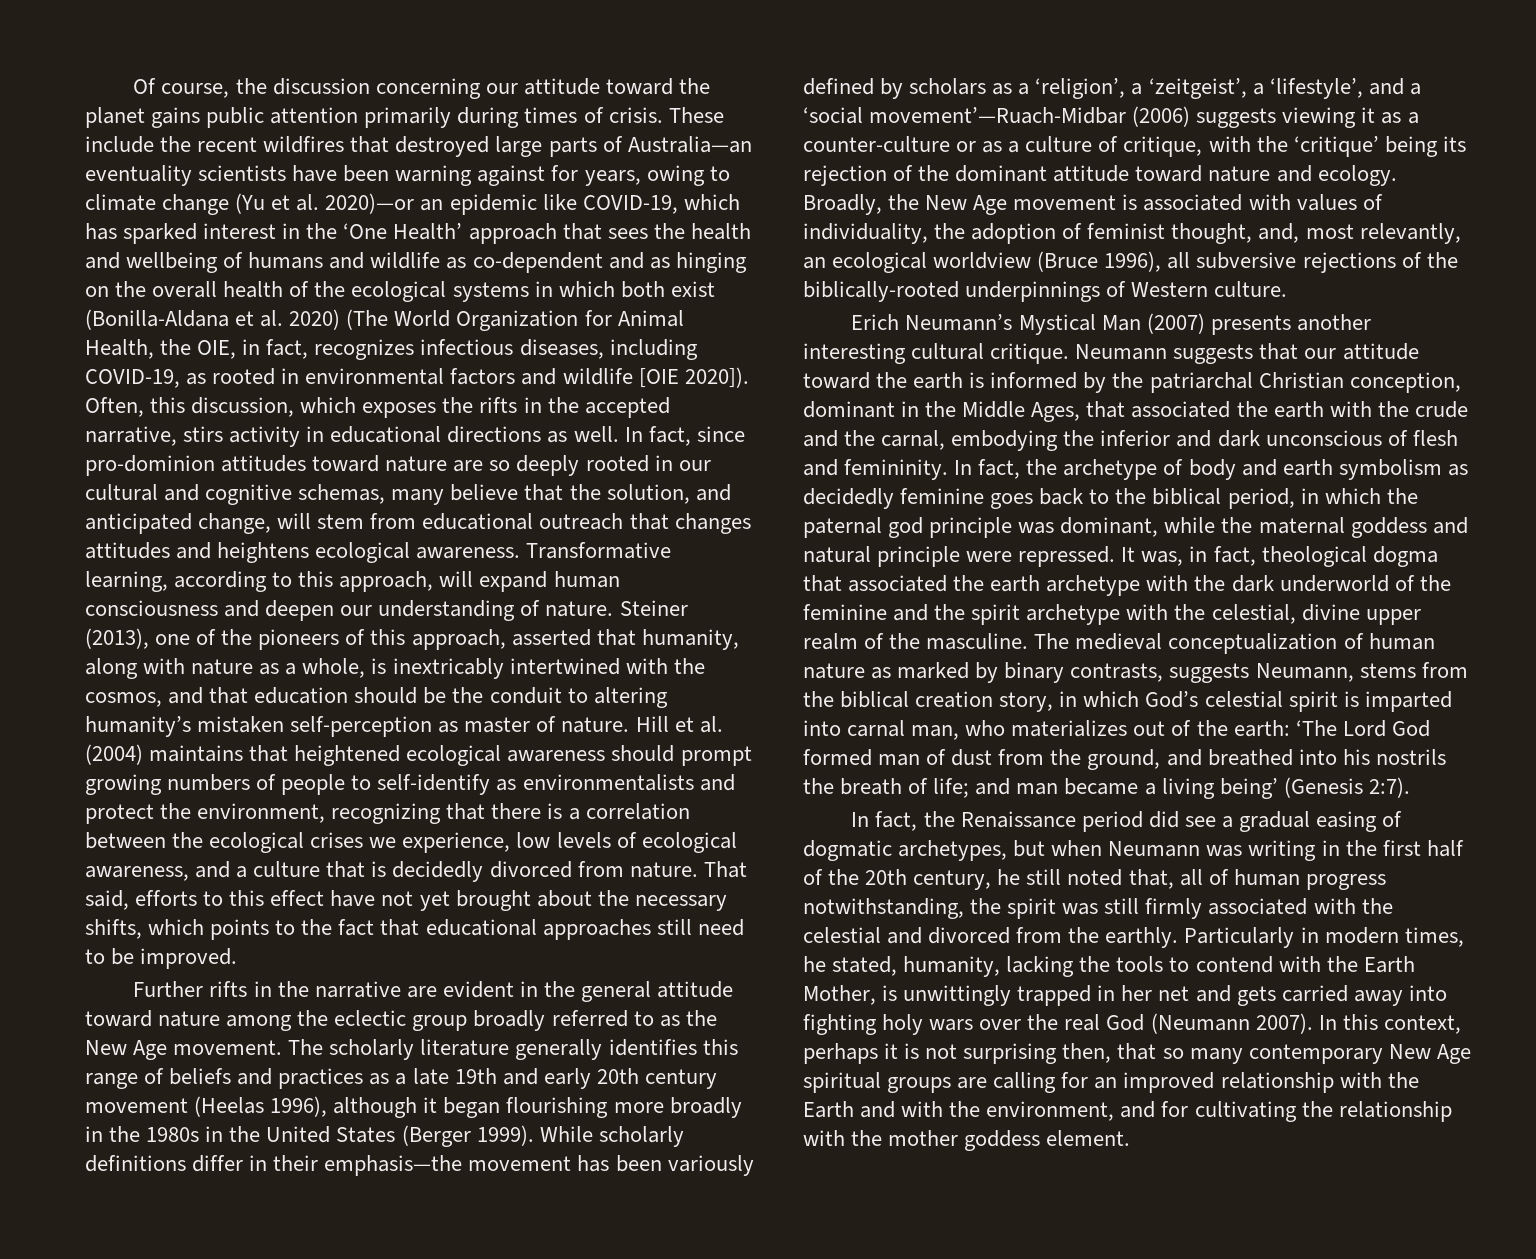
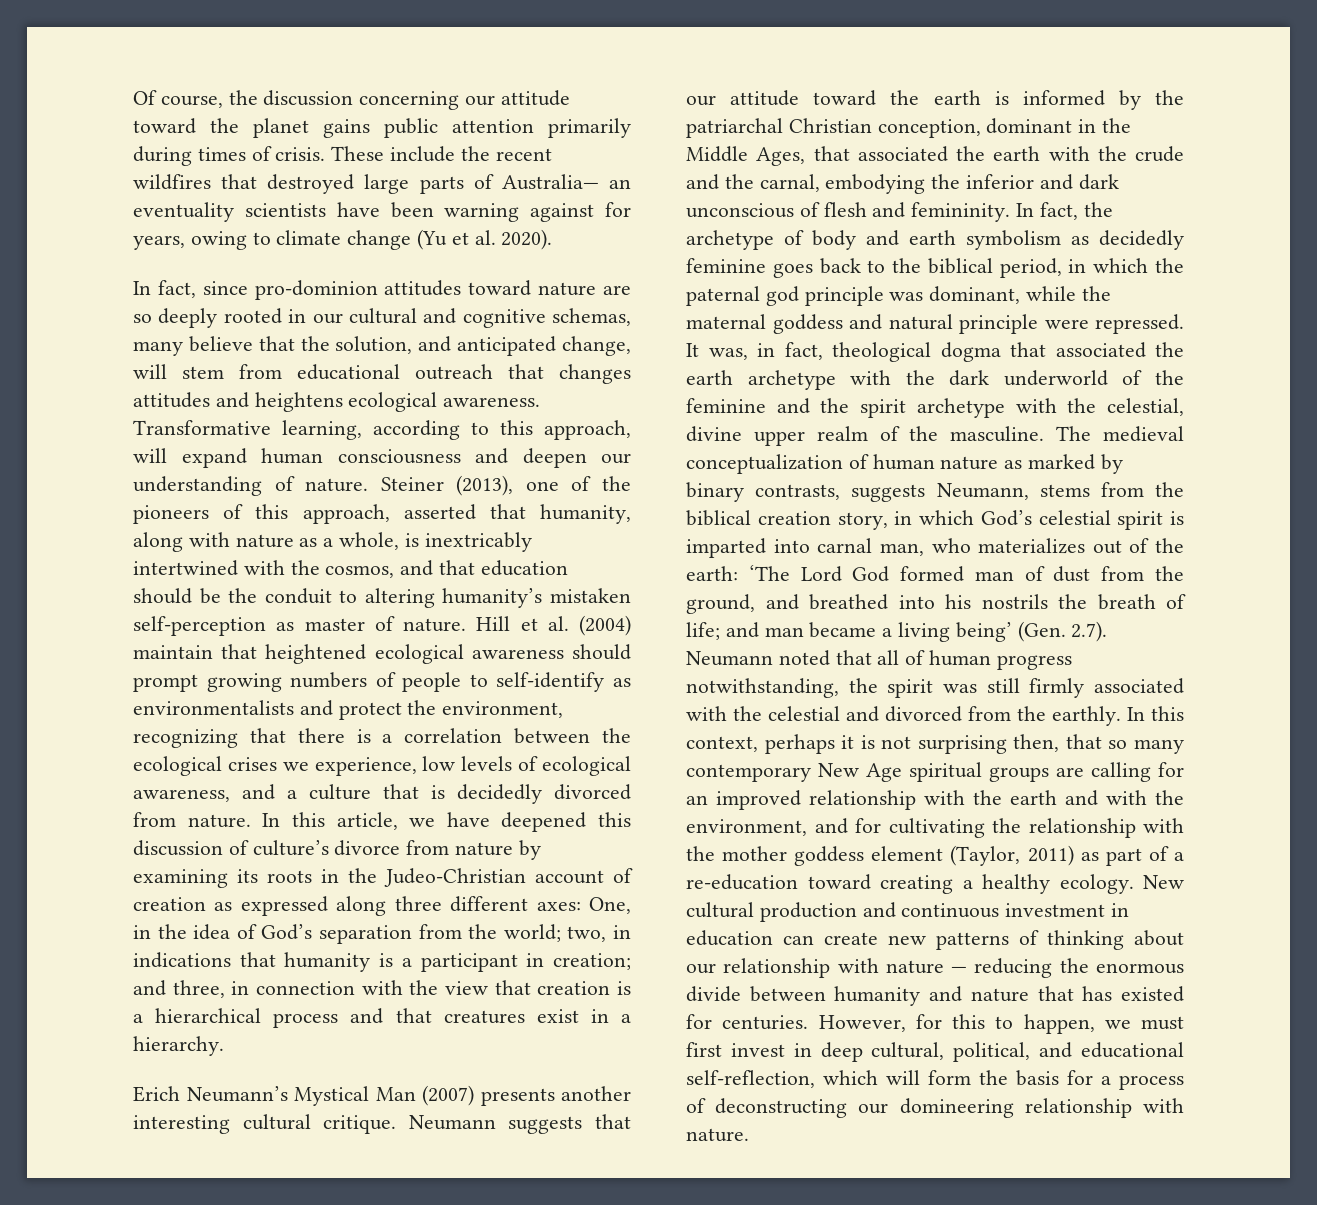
- These include the recent wildfires that destroyed large parts of Australia—an eventuality scientists have been warning against for years, owing to climate change (Yu et al. 2020)—or an epidemic like COVID-19, which has sparked interest in the ‘One Health’ approach that sees the health and wellbeing of humans and wildlife as co-dependent and as hinging on the overall health of the ecological systems in which both exist (Bonilla-Aldana et al. 2020) (The World Organization for Animal Health, the OIE, in fact, recognizes infectious diseases, including COVID-19, as rooted in environmental factors and wildlife [OIE 2020]). Often, this discussion, which exposes the rifts in the accepted narrative, stirs activity in educational directions as well. In fact, since pro-dominion attitudes toward nature are so deeply rooted in our cultural and cognitive schemas, many believe that the solution, and anticipated change, will stem from educational outreach that changes attitudes and heightens ecological awareness.
+ These include the recent wildfires that destroyed large parts of Australia— an eventuality scientists have been warning against for years, owing to climate change (Yu et al. 2020).
+ In fact, since pro-dominion attitudes toward nature are so deeply rooted in our cultural and cognitive schemas, many believe that the solution, and anticipated change, will stem from educational outreach that changes attitudes and heightens ecological awareness.
- Hill et al. (2004) maintains that heightened ecological awareness should prompt growing numbers of people to self-identify as environmentalists and protect the environment, recognizing that there is a correlation between the ecological crises we experience, low levels of ecological awareness, and a culture that is decidedly divorced from nature.
+ Hill et al. (2004) maintain that heightened ecological awareness should prompt growing numbers of people to self-identify as environmentalists and protect the environment, recognizing that there is a correlation between the ecological crises we experience, low levels of ecological awareness, and a culture that is decidedly divorced from nature.
- That said, efforts to this effect have not yet brought about the necessary shifts, which points to the fact that educational approaches still need to be improved.
- Further rifts in the narrative are evident in the general attitude toward nature among the eclectic group broadly referred to as the New Age movement. The scholarly literature generally identifies this range of beliefs and practices as a late 19th and early 20th century movement (Heelas 1996), although it began flourishing more broadly in the 1980s in the United States (Berger 1999). While scholarly definitions differ in their emphasis—the movement has been variously defined by scholars as a ‘religion’, a ‘zeitgeist’, a ‘lifestyle’, and a ‘social movement’—Ruach-Midbar (2006) suggests viewing it as a counter-culture or as a culture of critique, with the ‘critique’ being its rejection of the dominant attitude toward nature and ecology. Broadly, the New Age movement is associated with values of individuality, the adoption of feminist thought, and, most relevantly, an ecological worldview (Bruce 1996), all subversive rejections of the biblically-rooted underpinnings of Western culture.
+ In this article, we have deepened this discussion of culture’s divorce from nature by examining its roots in the Judeo-Christian account of creation as expressed along three different axes: One, in the idea of God’s separation from the world; two, in indications that humanity is a participant in creation; and three, in connection with the view that creation is a hierarchical process and that creatures exist in a hierarchy.
- and man became a living being’ (Genesis 2:7).
- In fact, the Renaissance period did see a gradual easing of dogmatic archetypes, but when Neumann was writing in the first half of the 20th century, he still noted that, all of human progress notwithstanding, the spirit was still firmly associated with the celestial and divorced from the earthly.
+ and man became a living being’ (Gen. 2.7). Neumann noted that all of human progress notwithstanding, the spirit was still firmly associated with the celestial and divorced from the earthly.
- Particularly in modern times, he stated, humanity, lacking the tools to contend with the Earth Mother, is unwittingly trapped in her net and gets carried away into fighting holy wars over the real God (Neumann 2007).
- In this context, perhaps it is not surprising then, that so many contemporary New Age spiritual groups are calling for an improved relationship with the Earth and with the environment, and for cultivating the relationship with the mother goddess element.
+ In this context, perhaps it is not surprising then, that so many contemporary New Age spiritual groups are calling for an improved relationship with the earth and with the environment, and for cultivating the relationship with the mother goddess element (Taylor, 2011) as part of a re-education toward creating a healthy ecology. New cultural production and continuous investment in education can create new patterns of thinking about our relationship with nature — reducing the enormous divide between humanity and nature that has existed for centuries. However, for this to happen, we must first invest in deep cultural, political, and educational self-reflection, which will form the basis for a process of deconstructing our domineering relationship with nature.

